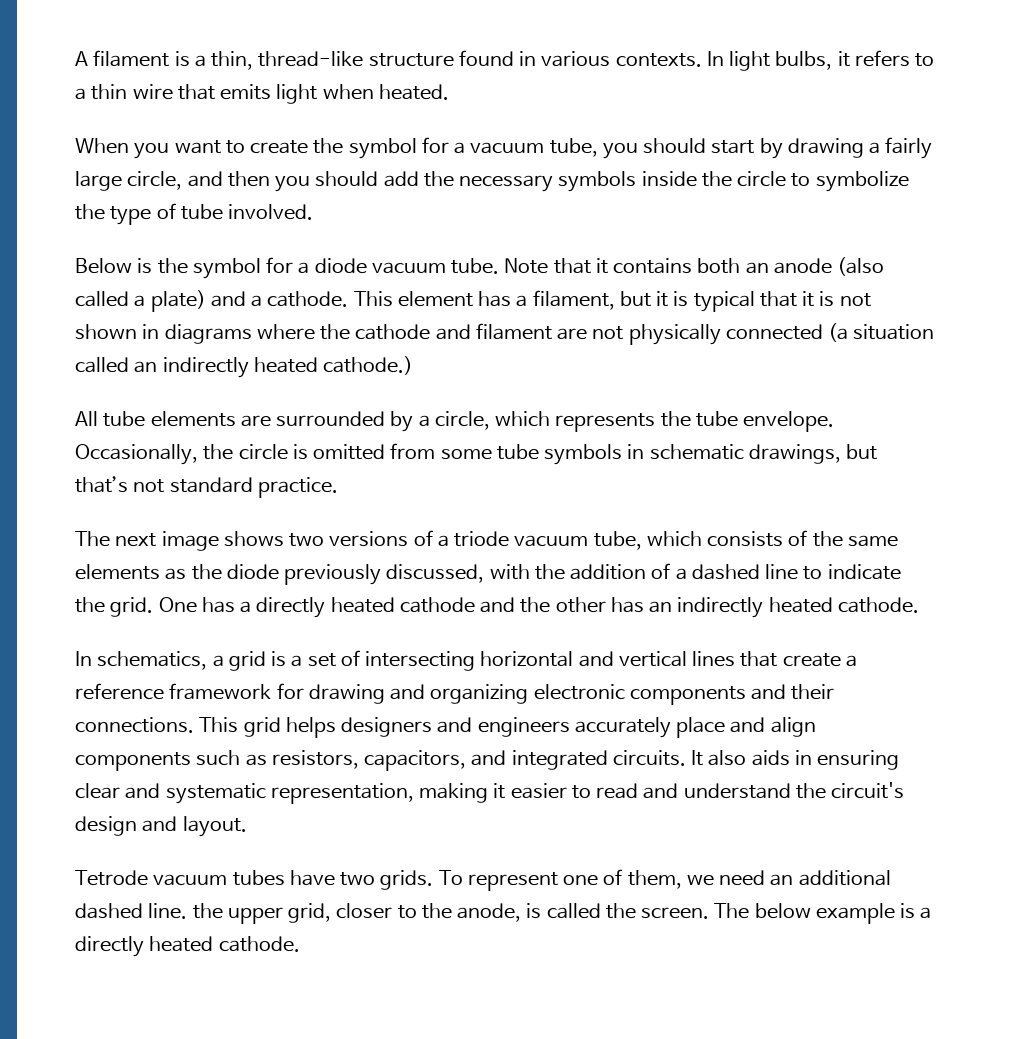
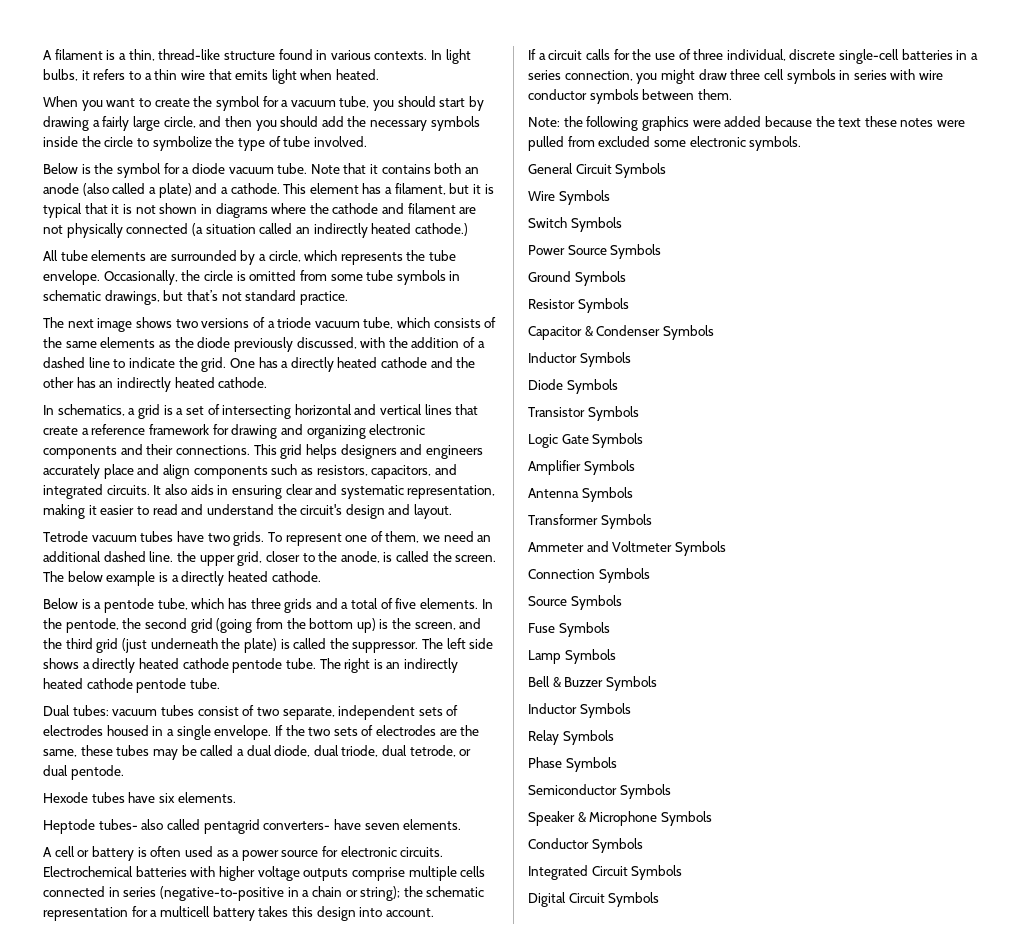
+ Below is a pentode tube, which has three grids and a total of five elements. In the pentode, the second grid (going from the bottom up) is the screen, and the third grid (just underneath the plate) is called the suppressor. The left side shows a directly heated cathode pentode tube. The right is an indirectly heated cathode pentode tube.
+ Dual tubes: vacuum tubes consist of two separate, independent sets of electrodes housed in a single envelope. If the two sets of electrodes are the same, these tubes may be called a dual diode, dual triode, dual tetrode, or dual pentode.
+ Hexode tubes have six elements.
+ Heptode tubes- also called pentagrid converters- have seven elements.
+ A cell or battery is often used as a power source for electronic circuits. Electrochemical batteries with higher voltage outputs comprise multiple cells connected in series (negative-to-positive in a chain or string); the schematic representation for a multicell battery takes this design into account.
+ If a circuit calls for the use of three individual, discrete single-cell batteries in a series connection, you might draw three cell symbols in series with wire conductor symbols between them.
+ Note: the following graphics were added because the text these notes were pulled from excluded some electronic symbols.
+ General Circuit Symbols
+ Wire Symbols
+ Switch Symbols
+ Power Source Symbols
+ Ground Symbols
+ Resistor Symbols
+ Capacitor & Condenser Symbols
+ Inductor Symbols
+ Diode Symbols
+ Transistor Symbols
+ Logic Gate Symbols
+ Amplifier Symbols
+ Antenna Symbols
+ Transformer Symbols
+ Ammeter and Voltmeter Symbols
+ Connection Symbols
+ Source Symbols
+ Fuse Symbols
+ Lamp Symbols
+ Bell & Buzzer Symbols
+ Inductor Symbols
+ Relay Symbols
+ Phase Symbols
+ Semiconductor Symbols
+ Speaker & Microphone Symbols
+ Conductor Symbols
+ Integrated Circuit Symbols
+ Digital Circuit Symbols

